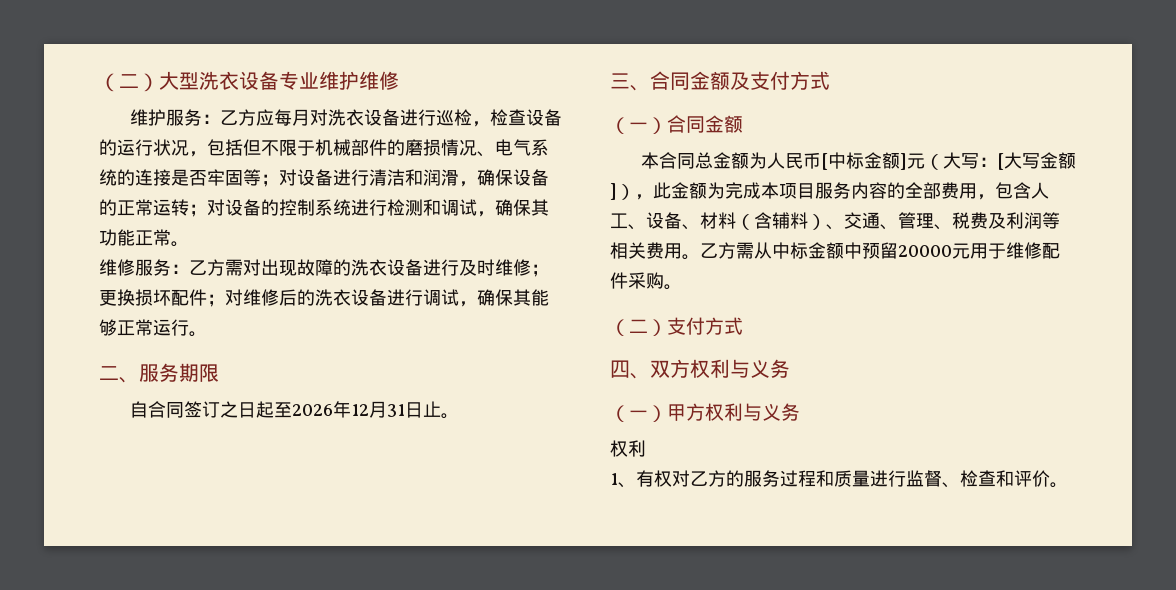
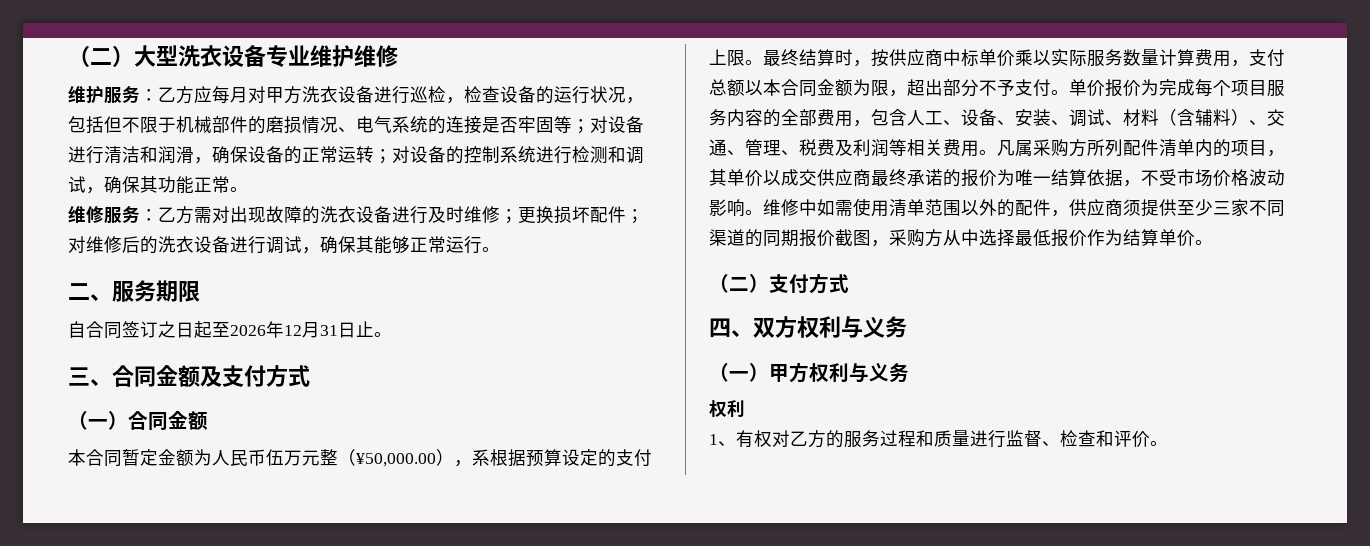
- 维护服务：乙方应每月对洗衣设备进行巡检，检查设备的运行状况，包括但不限于机械部件的磨损情况、电气系统的连接是否牢固等；对设备进行清洁和润滑，确保设备的正常运转；对设备的控制系统进行检测和调试，确保其功能正常。
+ 维护服务：乙方应每月对甲方洗衣设备进行巡检，检查设备的运行状况，包括但不限于机械部件的磨损情况、电气系统的连接是否牢固等；对设备进行清洁和润滑，确保设备的正常运转；对设备的控制系统进行检测和调试，确保其功能正常。
- 本合同总金额为人民币[中标金额]元（大写：[大写金额]），此金额为完成本项目服务内容的全部费用，包含人工、设备、材料（含辅料）、交通、管理、税费及利润等相关费用。
+ 本合同暂定金额为人民币伍万元整（¥50,000.00），系根据预算设定的支付上限。最终结算时，按供应商中标单价乘以实际服务数量计算费用，支付总额以本合同金额为限，超出部分不予支付。单价报价为完成每个项目服务内容的全部费用，包含人工、设备、安装、调试、材料（含辅料）、交通、管理、税费及利润等相关费用。
- 乙方需从中标金额中预留20000元用于维修配件采购。
+ 凡属采购方所列配件清单内的项目，其单价以成交供应商最终承诺的报价为唯一结算依据，不受市场价格波动影响。维修中如需使用清单范围以外的配件，供应商须提供至少三家不同渠道的同期报价截图，采购方从中选择最低报价作为结算单价。

